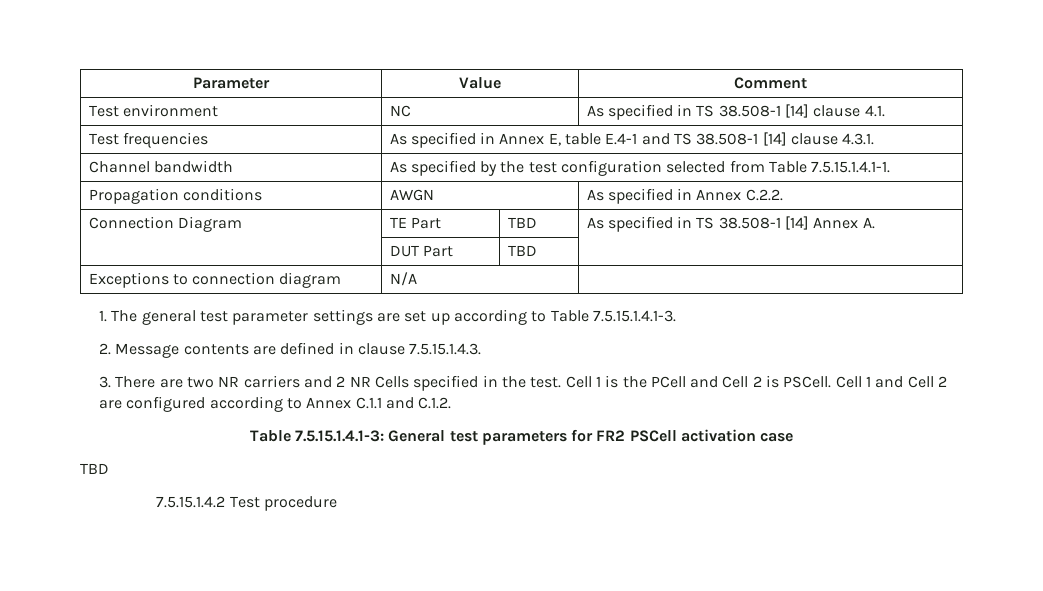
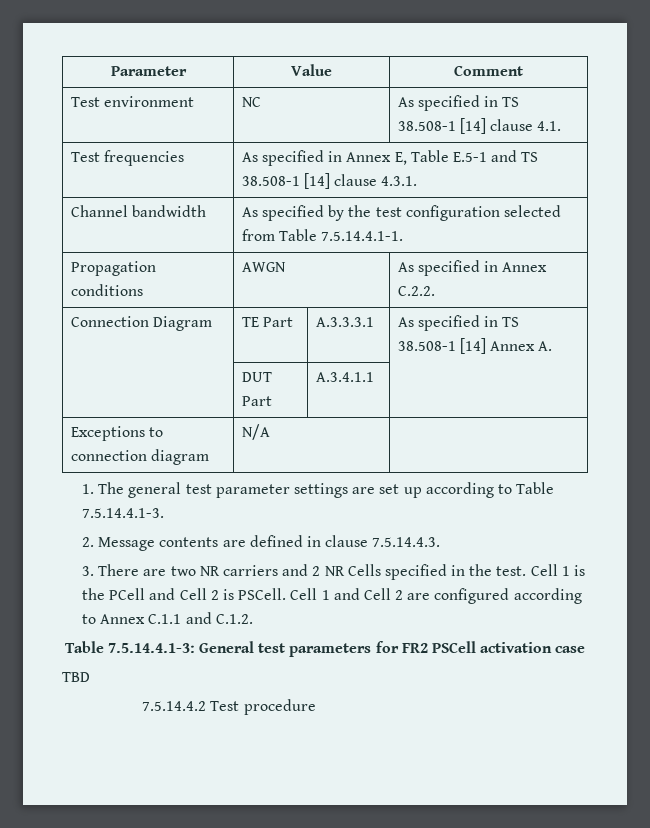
- Test frequencies | As specified in Annex E, table E.4-1 and TS 38.508-1 [14] clause 4.3.1.
+ Test frequencies | As specified in Annex E, Table E.5-1 and TS 38.508-1 [14] clause 4.3.1.
- Channel bandwidth | As specified by the test configuration selected from Table 7.5.15.1.4.1-1.
+ Channel bandwidth | As specified by the test configuration selected from Table 7.5.14.4.1-1.
- Connection Diagram | TE Part | TBD | As specified in TS 38.508-1 [14] Annex A.
+ Connection Diagram | TE Part | A.3.3.3.1 | As specified in TS 38.508-1 [14] Annex A.
- | DUT Part | TBD |
+ | DUT Part | A.3.4.1.1 |
- 1. The general test parameter settings are set up according to Table 7.5.15.1.4.1-3.
+ 1. The general test parameter settings are set up according to Table 7.5.14.4.1-3.
- 2. Message contents are defined in clause 7.5.15.1.4.3.
+ 2. Message contents are defined in clause 7.5.14.4.3.
- Table 7.5.15.1.4.1-3: General test parameters for FR2 PSCell activation case
+ Table 7.5.14.4.1-3: General test parameters for FR2 PSCell activation case
- 7.5.15.1.4.2 Test procedure
+ 7.5.14.4.2 Test procedure

